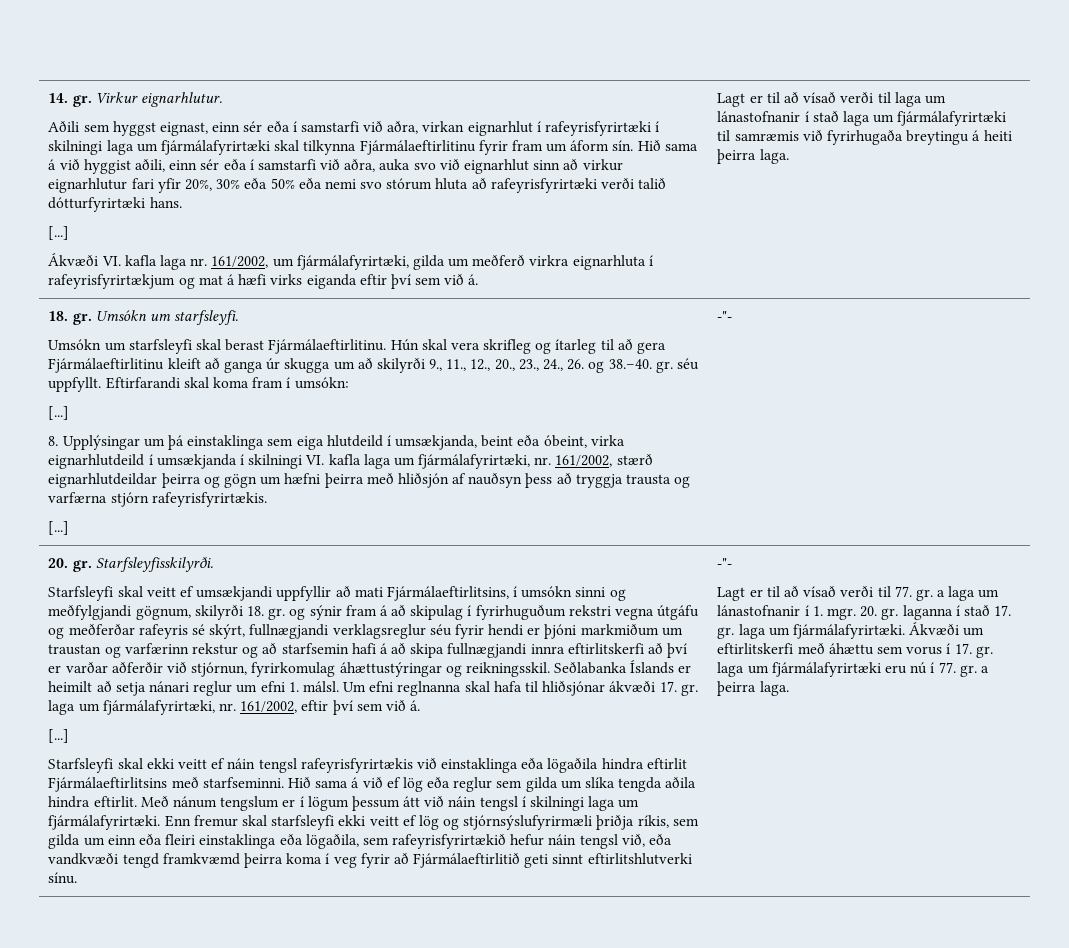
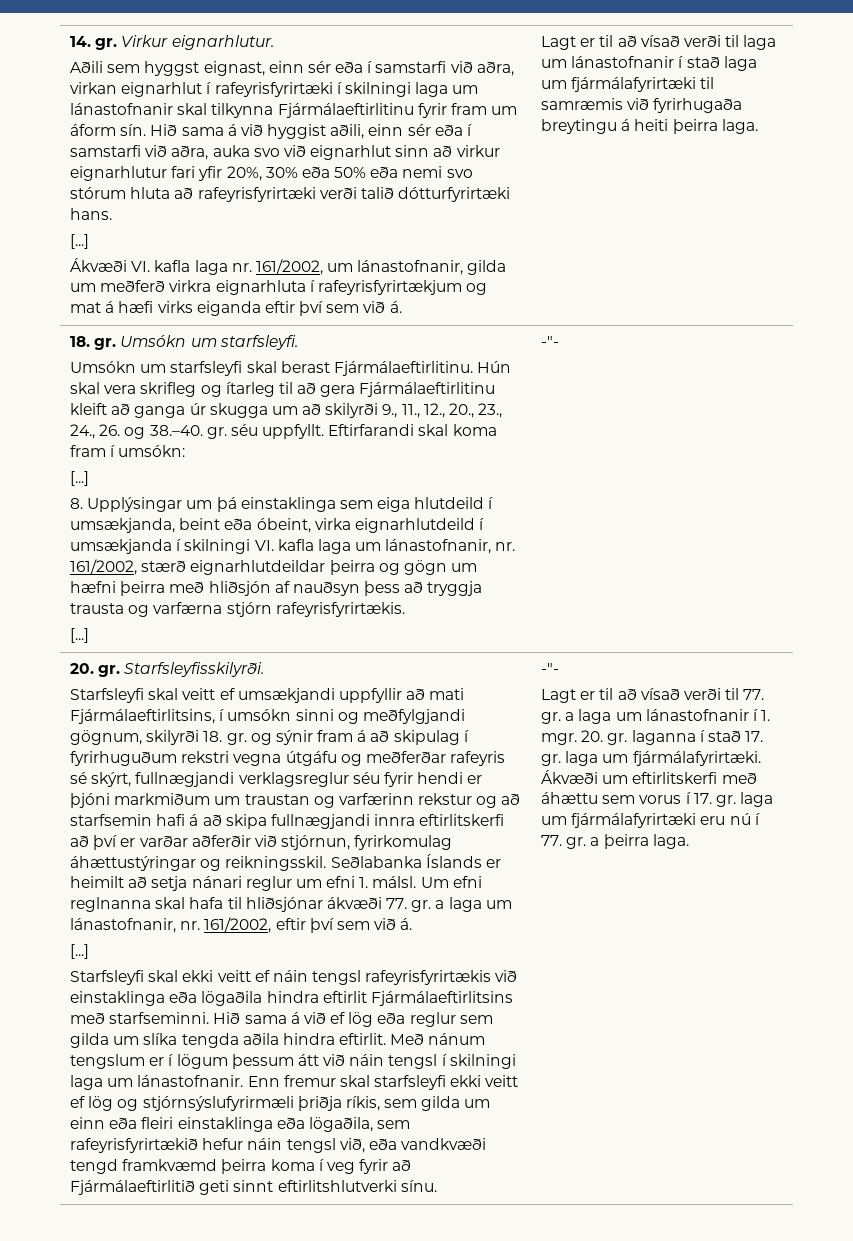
- Aðili sem hyggst eignast, einn sér eða í samstarfi við aðra, virkan eignarhlut í rafeyrisfyrirtæki í skilningi laga um fjármálafyrirtæki skal tilkynna Fjármálaeftirlitinu fyrir fram um áform sín.
+ Aðili sem hyggst eignast, einn sér eða í samstarfi við aðra, virkan eignarhlut í rafeyrisfyrirtæki í skilningi laga um lánastofnanir skal tilkynna Fjármálaeftirlitinu fyrir fram um áform sín.
- Ákvæði VI. kafla laga nr. 161/2002, um fjármálafyrirtæki, gilda um meðferð virkra eignarhluta í rafeyrisfyrirtækjum og mat á hæfi virks eiganda eftir því sem við á.
+ Ákvæði VI. kafla laga nr. 161/2002, um lánastofnanir, gilda um meðferð virkra eignarhluta í rafeyrisfyrirtækjum og mat á hæfi virks eiganda eftir því sem við á.
- 8. Upplýsingar um þá einstaklinga sem eiga hlutdeild í umsækjanda, beint eða óbeint, virka eignarhlutdeild í umsækjanda í skilningi VI. kafla laga um fjármálafyrirtæki, nr. 161/2002, stærð eignarhlutdeildar þeirra og gögn um hæfni þeirra með hliðsjón af nauðsyn þess að tryggja trausta og varfærna stjórn rafeyrisfyrirtækis.
+ 8. Upplýsingar um þá einstaklinga sem eiga hlutdeild í umsækjanda, beint eða óbeint, virka eignarhlutdeild í umsækjanda í skilningi VI. kafla laga um lánastofnanir, nr. 161/2002, stærð eignarhlutdeildar þeirra og gögn um hæfni þeirra með hliðsjón af nauðsyn þess að tryggja trausta og varfærna stjórn rafeyrisfyrirtækis.
- Um efni reglnanna skal hafa til hliðsjónar ákvæði 17. gr. laga um fjármálafyrirtæki, nr. 161/2002, eftir því sem við á.
+ Um efni reglnanna skal hafa til hliðsjónar ákvæði 77. gr. a laga um lánastofnanir, nr. 161/2002, eftir því sem við á.
- Með nánum tengslum er í lögum þessum átt við náin tengsl í skilningi laga um fjármálafyrirtæki.
+ Með nánum tengslum er í lögum þessum átt við náin tengsl í skilningi laga um lánastofnanir.

